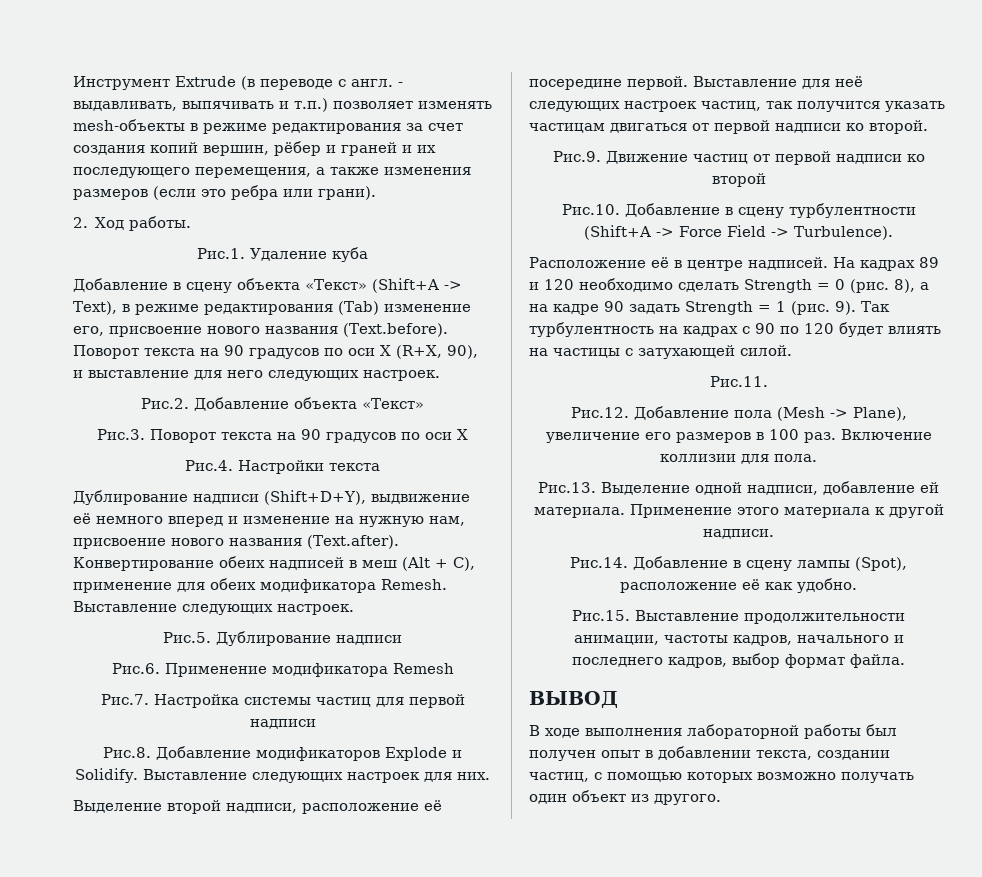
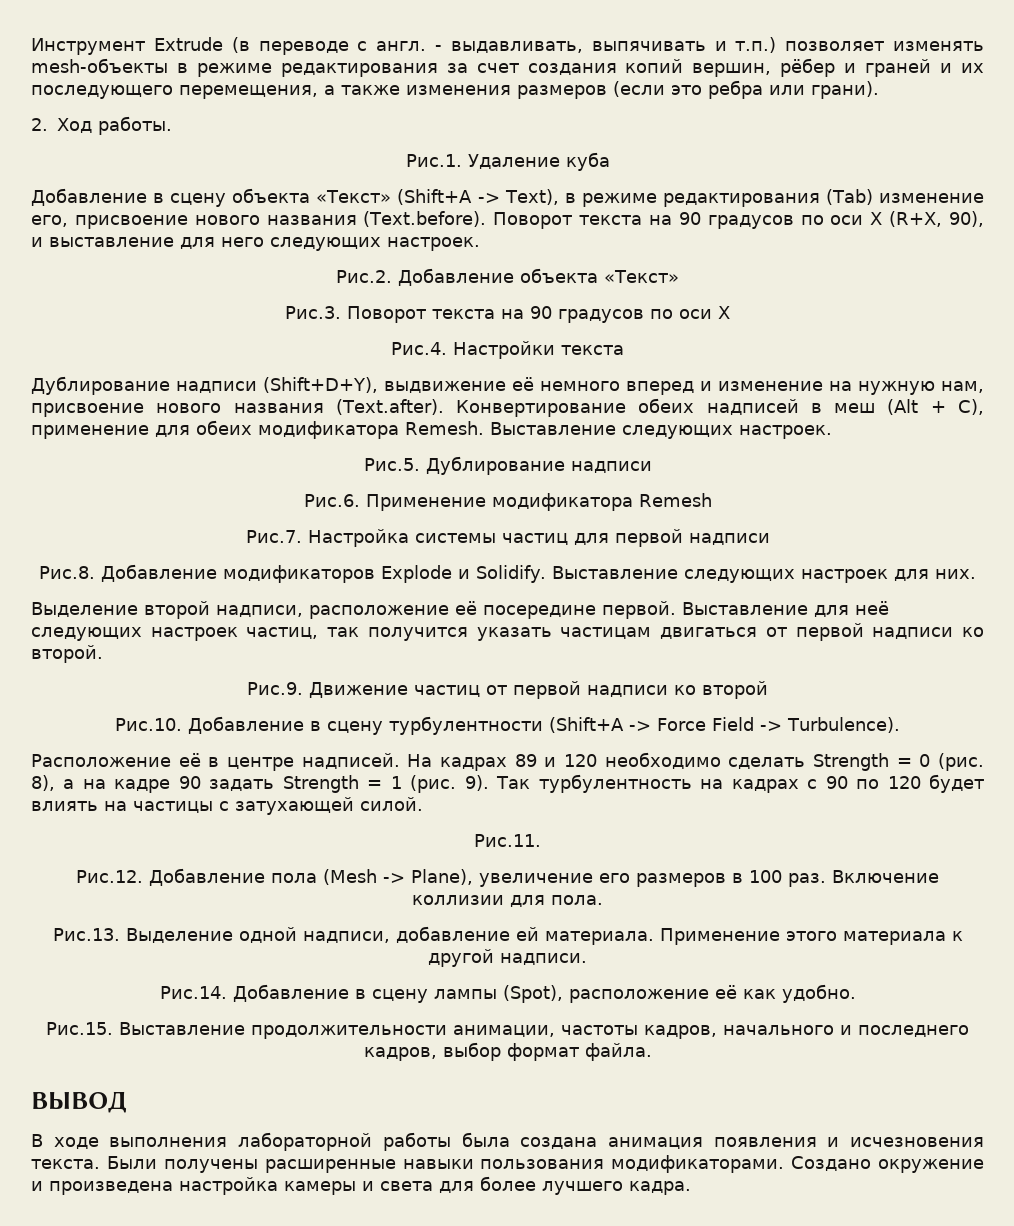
- В ходе выполнения лабораторной работы был получен опыт в добавлении текста, создании частиц, с помощью которых возможно получать один объект из другого.
+ В ходе выполнения лабораторной работы была создана анимация появления и исчезновения текста. Были получены расширенные навыки пользования модификаторами. Создано окружение и произведена настройка камеры и света для более лучшего кадра.

